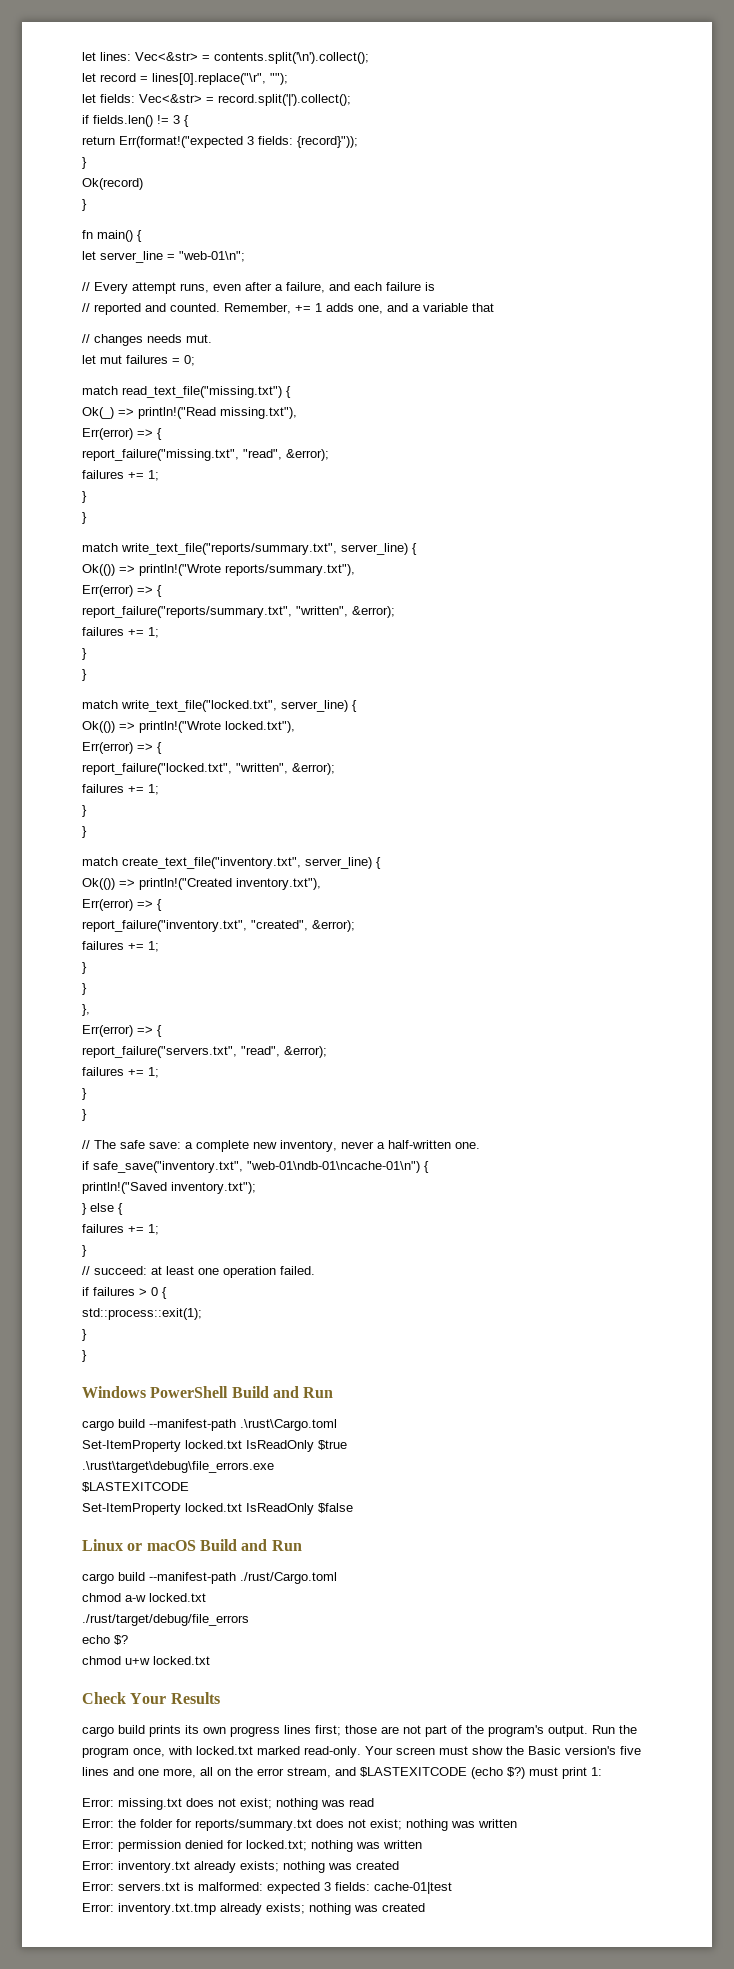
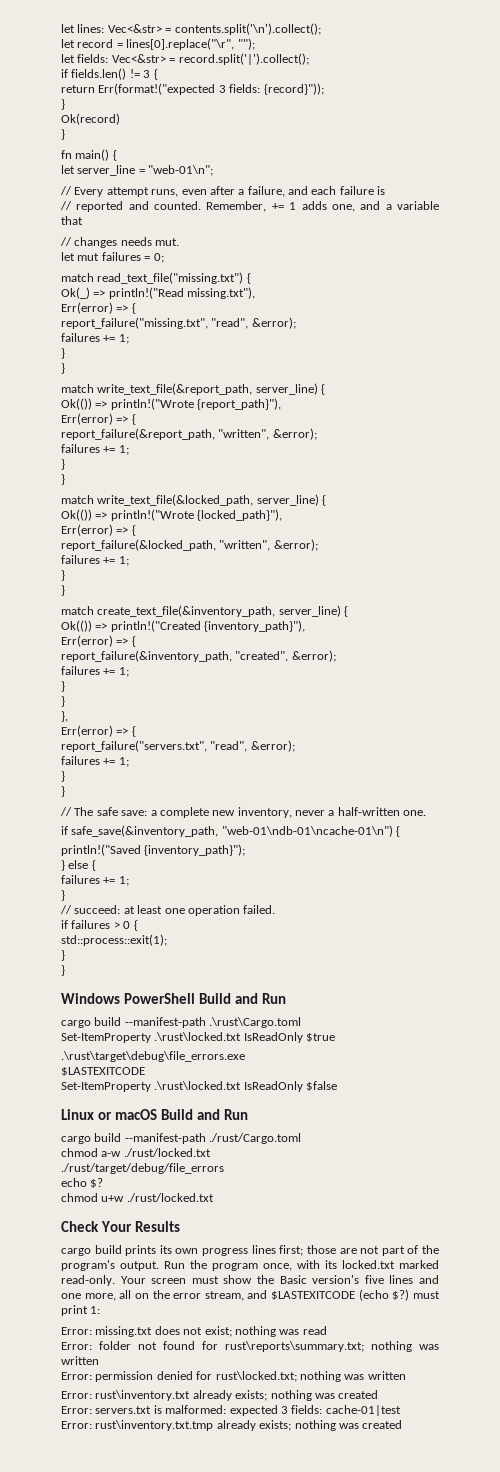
- match write_text_file("reports/summary.txt", server_line) {
- Ok(()) => println!("Wrote reports/summary.txt"),
+ match write_text_file(&report_path, server_line) {
+ Ok(()) => println!("Wrote {report_path}"),
  Err(error) => {
- report_failure("reports/summary.txt", "written", &error);
+ report_failure(&report_path, "written", &error);
  failures += 1;
  }
  }
- match write_text_file("locked.txt", server_line) {
- Ok(()) => println!("Wrote locked.txt"),
+ match write_text_file(&locked_path, server_line) {
+ Ok(()) => println!("Wrote {locked_path}"),
  Err(error) => {
- report_failure("locked.txt", "written", &error);
+ report_failure(&locked_path, "written", &error);
  failures += 1;
  }
  }
- match create_text_file("inventory.txt", server_line) {
+ match create_text_file(&inventory_path, server_line) {
- Ok(()) => println!("Created inventory.txt"),
+ Ok(()) => println!("Created {inventory_path}"),
  Err(error) => {
- report_failure("inventory.txt", "created", &error);
+ report_failure(&inventory_path, "created", &error);
- if safe_save("inventory.txt", "web-01\ndb-01\ncache-01\n") {
+ if safe_save(&inventory_path, "web-01\ndb-01\ncache-01\n") {
- println!("Saved inventory.txt");
+ println!("Saved {inventory_path}");
- Set-ItemProperty locked.txt IsReadOnly $true
+ Set-ItemProperty .\rust\locked.txt IsReadOnly $true
- Set-ItemProperty locked.txt IsReadOnly $false
+ Set-ItemProperty .\rust\locked.txt IsReadOnly $false
- chmod a-w locked.txt
+ chmod a-w ./rust/locked.txt
- chmod u+w locked.txt
+ chmod u+w ./rust/locked.txt
- Run the program once, with locked.txt marked read-only.
+ Run the program once, with its locked.txt marked read-only.
- Error: the folder for reports/summary.txt does not exist; nothing was written
+ Error: folder not found for rust\reports\summary.txt; nothing was written
- Error: permission denied for locked.txt; nothing was written
- Error: inventory.txt already exists; nothing was created
+ Error: permission denied for rust\locked.txt; nothing was written
+ Error: rust\inventory.txt already exists; nothing was created
- Error: inventory.txt.tmp already exists; nothing was created
+ Error: rust\inventory.txt.tmp already exists; nothing was created

